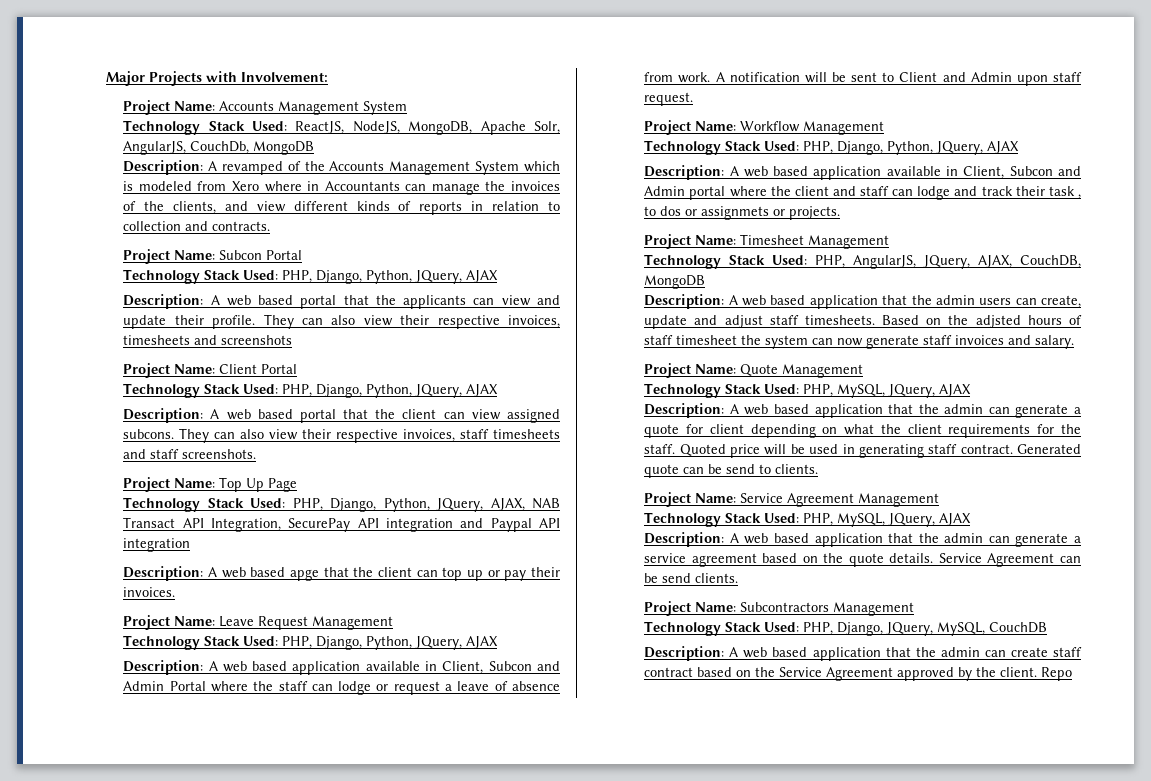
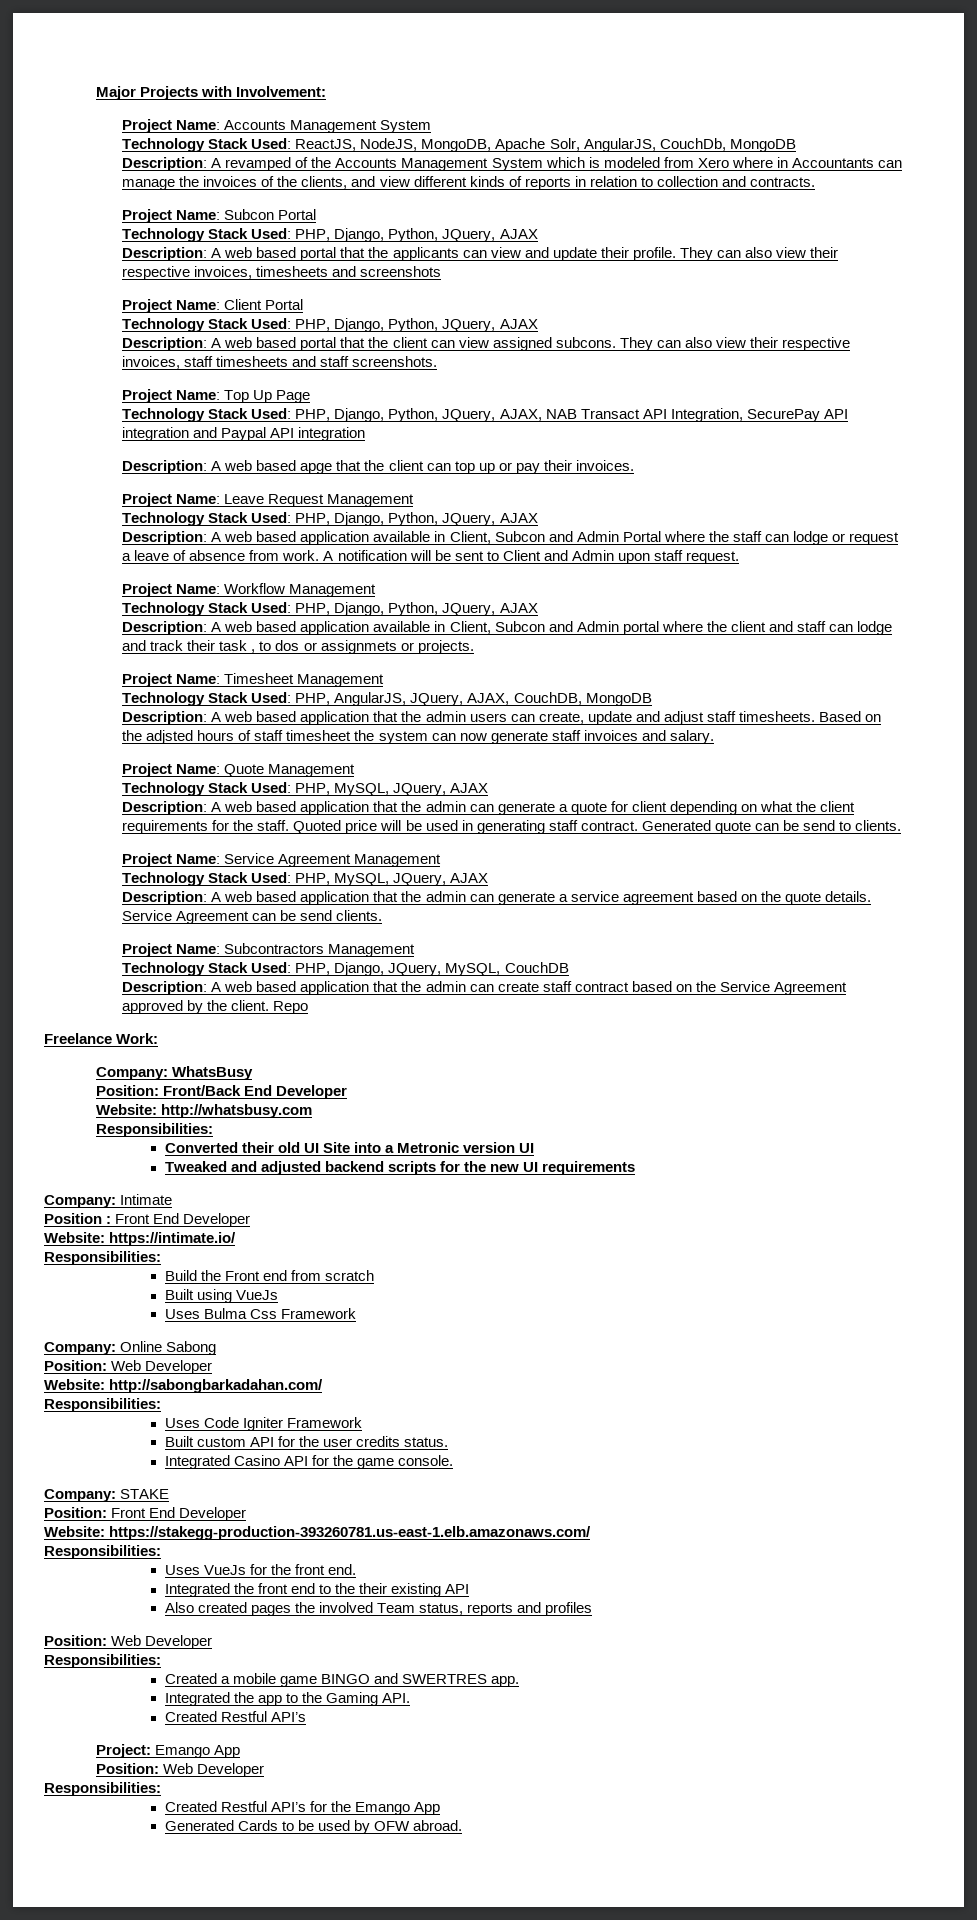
+ Freelance Work:
+ Company: WhatsBusy
+ Position: Front/Back End Developer
+ Website: http://whatsbusy.com
+ Responsibilities:
+ Converted their old UI Site into a Metronic version UI
+ Tweaked and adjusted backend scripts for the new UI requirements
+ Company: Intimate
+ Position : Front End Developer
+ Website: https://intimate.io/
+ Responsibilities:
+ Build the Front end from scratch
+ Built using VueJs
+ Uses Bulma Css Framework
+ Company: Online Sabong
+ Position: Web Developer
+ Website: http://sabongbarkadahan.com/
+ Responsibilities:
+ Uses Code Igniter Framework
+ Built custom API for the user credits status.
+ Integrated Casino API for the game console.
+ Company: STAKE
+ Position: Front End Developer
+ Website: https://stakegg-production-393260781.us-east-1.elb.amazonaws.com/
+ Responsibilities:
+ Uses VueJs for the front end.
+ Integrated the front end to the their existing API
+ Also created pages the involved Team status, reports and profiles
+ Position: Web Developer
+ Responsibilities:
+ Created a mobile game BINGO and SWERTRES app.
+ Integrated the app to the Gaming API.
+ Created Restful API’s
+ Project: Emango App
+ Position: Web Developer
+ Responsibilities:
+ Created Restful API’s for the Emango App
+ Generated Cards to be used by OFW abroad.

